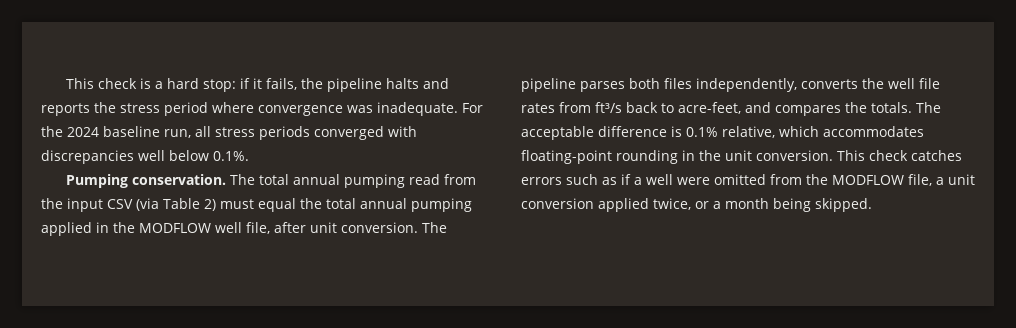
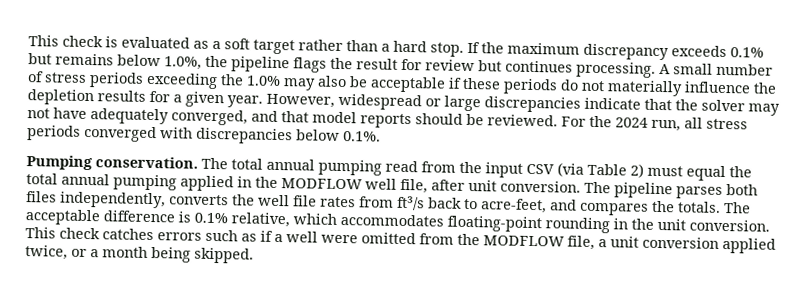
- This check is a hard stop: if it fails, the pipeline halts and reports the stress period where convergence was inadequate.
+ This check is evaluated as a soft target rather than a hard stop. If the maximum discrepancy exceeds 0.1% but remains below 1.0%, the pipeline flags the result for review but continues processing. A small number of stress periods exceeding the 1.0% may also be acceptable if these periods do not materially influence the depletion results for a given year. However, widespread or large discrepancies indicate that the solver may not have adequately converged, and that model reports should be reviewed.
- For the 2024 baseline run, all stress periods converged with discrepancies well below 0.1%.
+ For the 2024 run, all stress periods converged with discrepancies below 0.1%.

